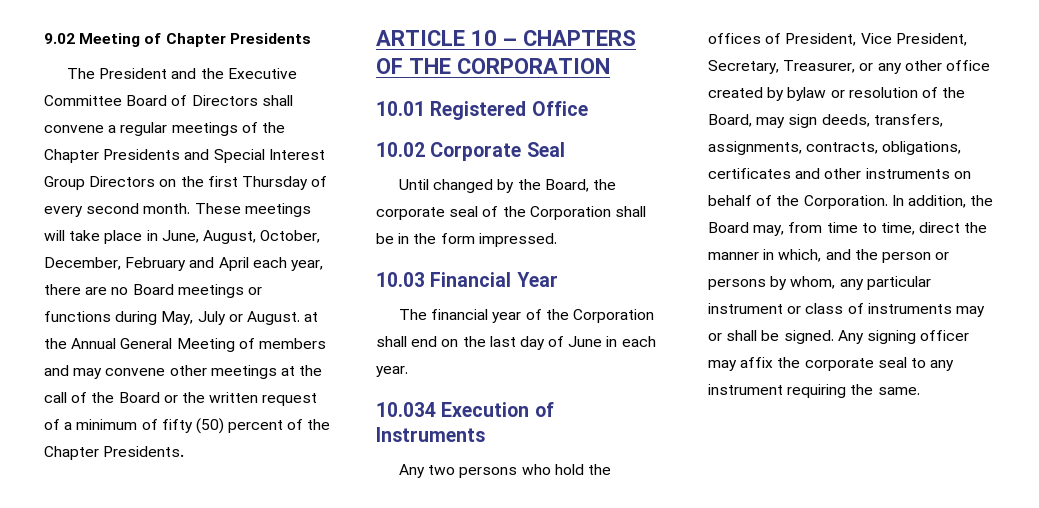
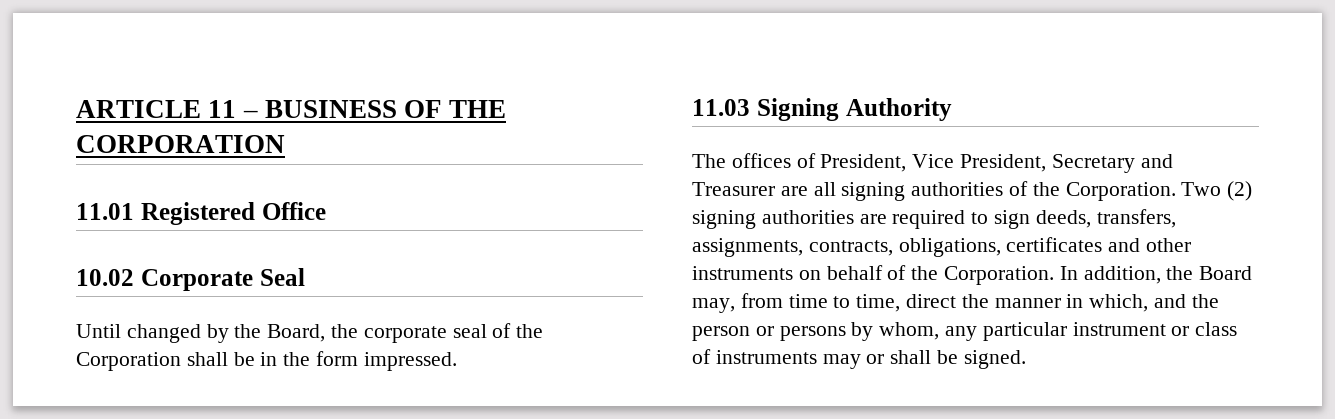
- 9.02 Meeting of Chapter Presidents
- The President and the Executive Committee Board of Directors shall convene a regular meetings of the Chapter Presidents and Special Interest Group Directors on the first Thursday of every second month. These meetings will take place in June, August, October, December, February and April each year, there are no Board meetings or functions during May, July or August. at the Annual General Meeting of members and may convene other meetings at the call of the Board or the written request of a minimum of fifty (50) percent of the Chapter Presidents.
- ARTICLE 10 – CHAPTERS OF THE CORPORATION
+ ARTICLE 11 – BUSINESS OF THE CORPORATION
- 10.01 Registered Office
+ 11.01 Registered Office
- 10.03 Financial Year
- The financial year of the Corporation shall end on the last day of June in each year.
- 10.034 Execution of Instruments
- Any two persons who hold the offices of President, Vice President, Secretary, Treasurer, or any other office created by bylaw or resolution of the Board, may sign deeds, transfers, assignments, contracts, obligations, certificates and other instruments on behalf of the Corporation.
+ 11.03 Signing Authority
+ The offices of President, Vice President, Secretary and Treasurer are all signing authorities of the Corporation. Two (2) signing authorities are required to sign deeds, transfers, assignments, contracts, obligations, certificates and other instruments on behalf of the Corporation.
- Any signing officer may affix the corporate seal to any instrument requiring the same.

